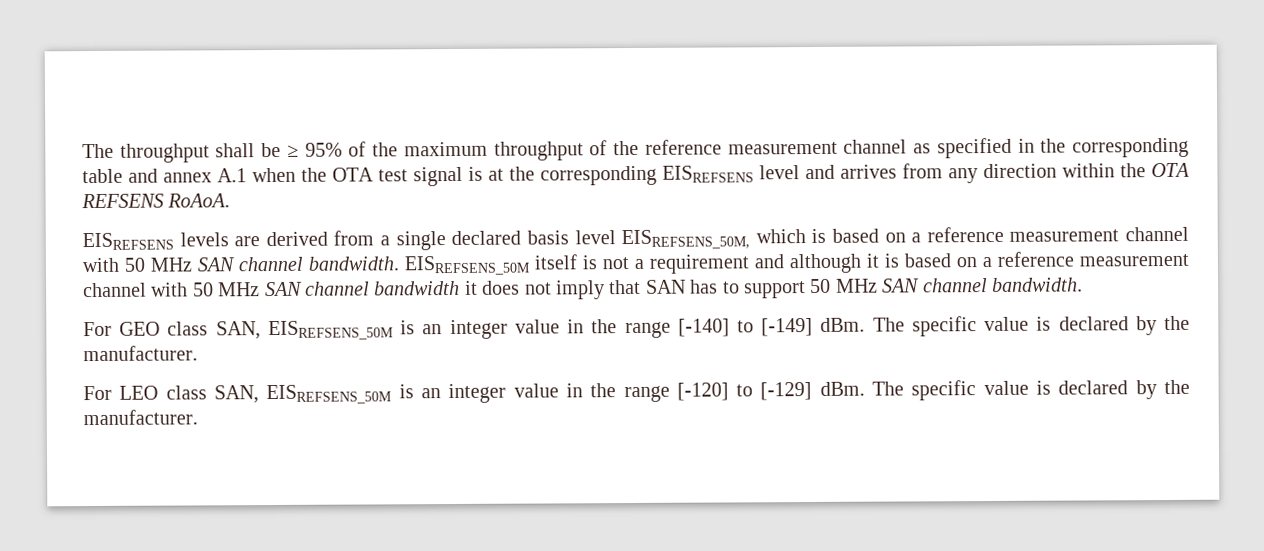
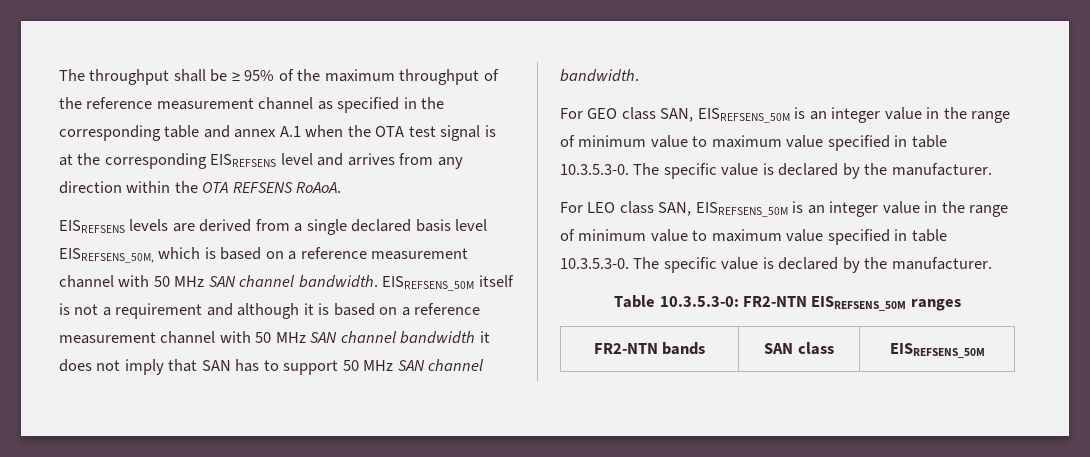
- For GEO class SAN, EISREFSENS_50M is an integer value in the range [-140] to [-149] dBm. The specific value is declared by the manufacturer.
+ For GEO class SAN, EISREFSENS_50M is an integer value in the range of minimum value to maximum value specified in table 10.3.5.3-0. The specific value is declared by the manufacturer.
- For LEO class SAN, EISREFSENS_50M is an integer value in the range [-120] to [-129] dBm. The specific value is declared by the manufacturer.
+ For LEO class SAN, EISREFSENS_50M is an integer value in the range of minimum value to maximum value specified in table 10.3.5.3-0. The specific value is declared by the manufacturer.
+ Table 10.3.5.3-0: FR2-NTN EISREFSENS_50M ranges
+ FR2-NTN bands | SAN class | EISREFSENS_50M

